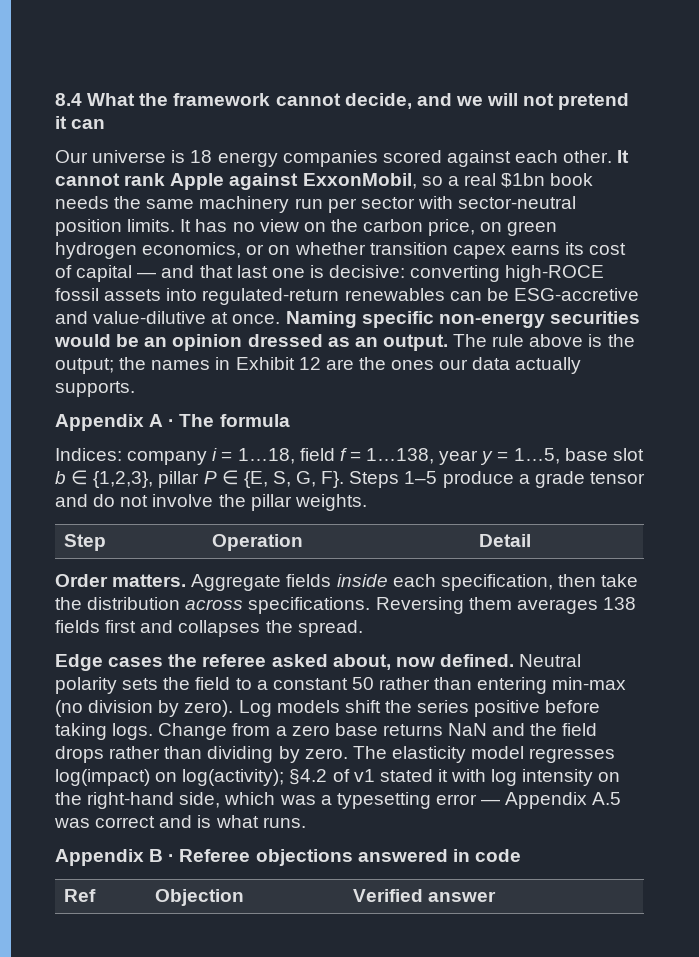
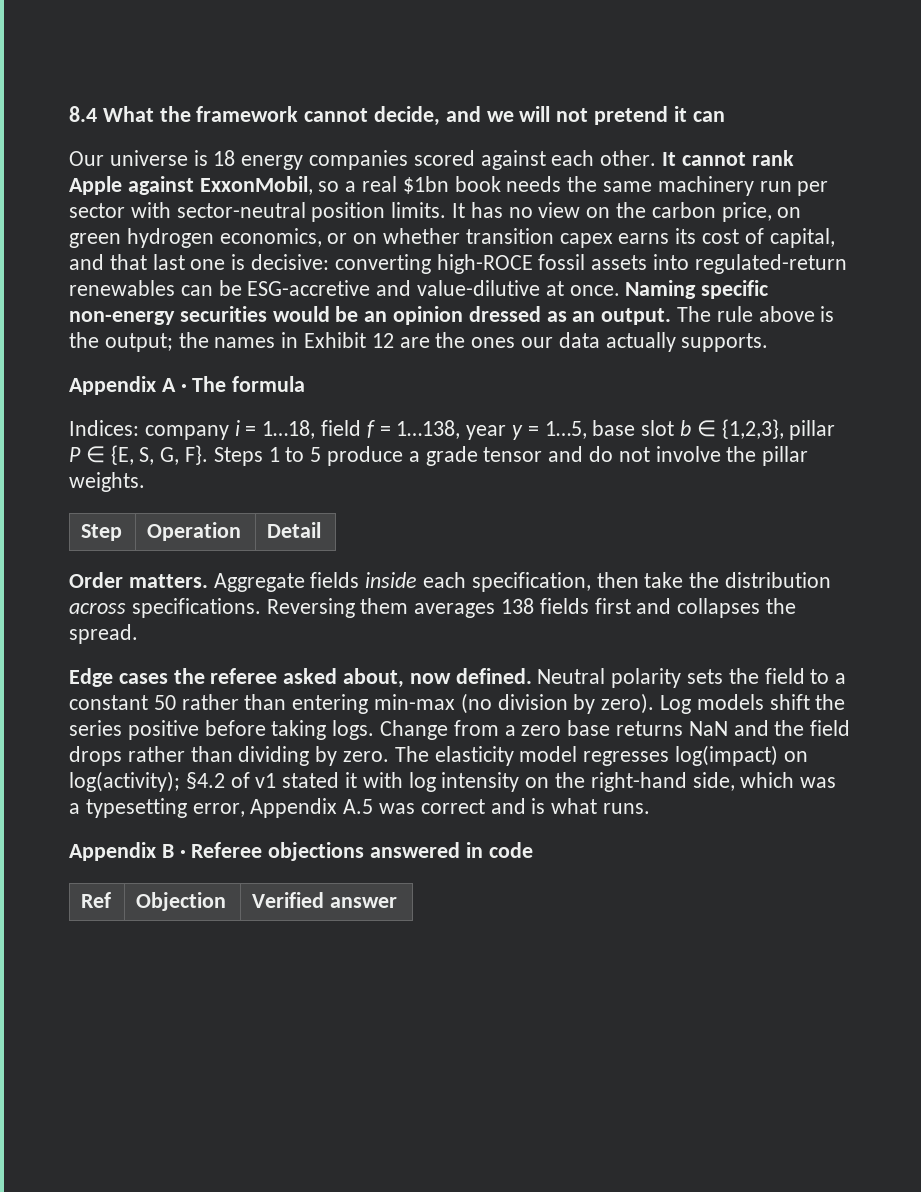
- It has no view on the carbon price, on green hydrogen economics, or on whether transition capex earns its cost of capital — and that last one is decisive: converting high-ROCE fossil assets into regulated-return renewables can be ESG-accretive and value-dilutive at once.
+ It has no view on the carbon price, on green hydrogen economics, or on whether transition capex earns its cost of capital, and that last one is decisive: converting high-ROCE fossil assets into regulated-return renewables can be ESG-accretive and value-dilutive at once.
- Indices: company i = 1…18, field f = 1…138, year y = 1…5, base slot b ∈ {1,2,3}, pillar P ∈ {E, S, G, F}. Steps 1–5 produce a grade tensor and do not involve the pillar weights.
+ Indices: company i = 1…18, field f = 1…138, year y = 1…5, base slot b ∈ {1,2,3}, pillar P ∈ {E, S, G, F}. Steps 1 to 5 produce a grade tensor and do not involve the pillar weights.
- The elasticity model regresses log(impact) on log(activity); §4.2 of v1 stated it with log intensity on the right-hand side, which was a typesetting error — Appendix A.5 was correct and is what runs.
+ The elasticity model regresses log(impact) on log(activity); §4.2 of v1 stated it with log intensity on the right-hand side, which was a typesetting error, Appendix A.5 was correct and is what runs.

